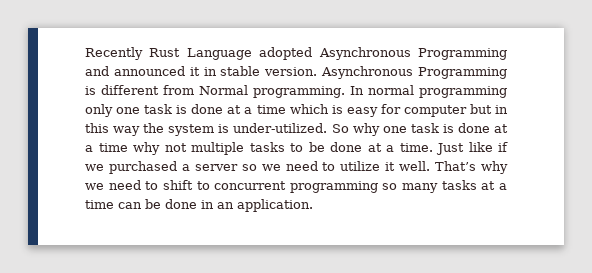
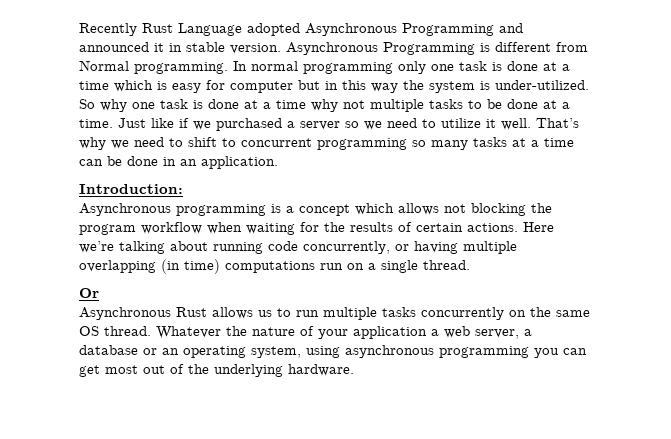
+ Introduction:
+ Asynchronous programming is a concept which allows not blocking the program workflow when waiting for the results of certain actions. Here we’re talking about running code concurrently, or having multiple overlapping (in time) computations run on a single thread.
+ Or
+ Asynchronous Rust allows us to run multiple tasks concurrently on the same OS thread. Whatever the nature of your application a web server, a database or an operating system, using asynchronous programming you can get most out of the underlying hardware.

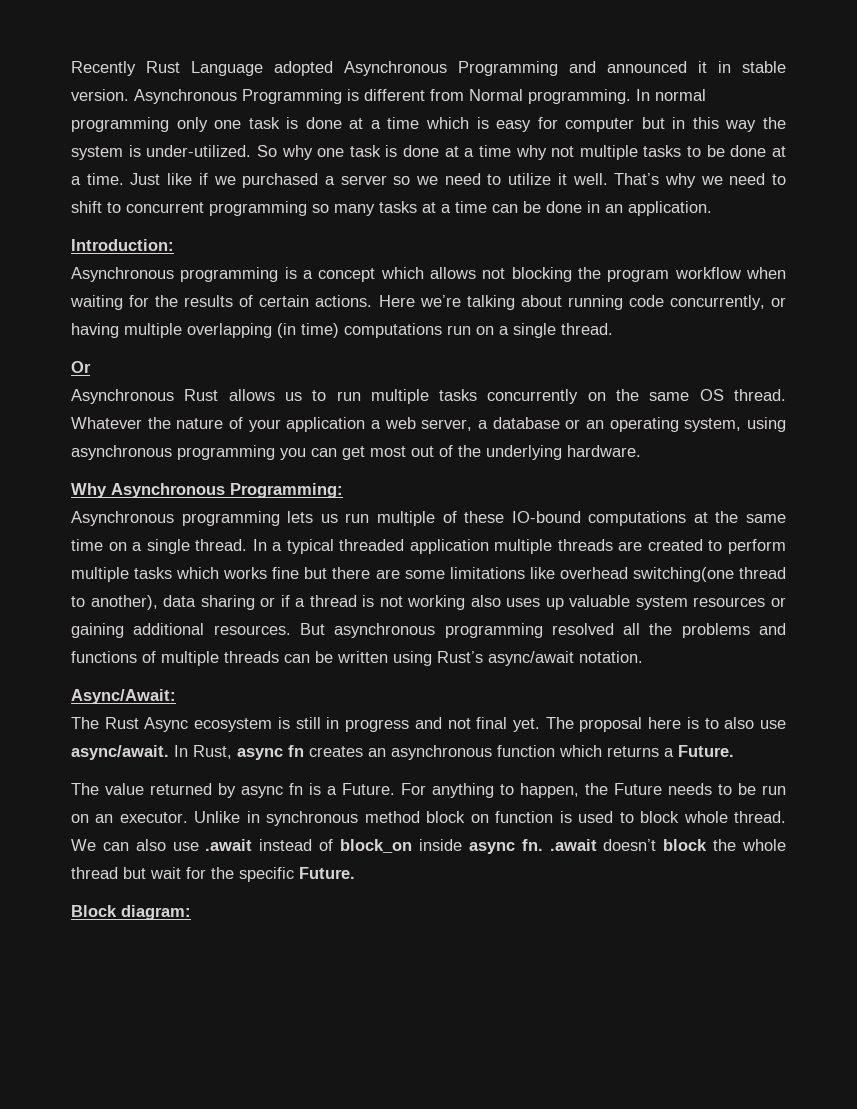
+ Why Asynchronous Programming:
+ Asynchronous programming lets us run multiple of these IO-bound computations at the same time on a single thread. In a typical threaded application multiple threads are created to perform multiple tasks which works fine but there are some limitations like overhead switching(one thread to another), data sharing or if a thread is not working also uses up valuable system resources or gaining additional resources. But asynchronous programming resolved all the problems and functions of multiple threads can be written using Rust’s async/await notation.
+ Async/Await:
+ The Rust Async ecosystem is still in progress and not final yet. The proposal here is to also use async/await. In Rust, async fn creates an asynchronous function which returns a Future.
+ The value returned by async fn is a Future. For anything to happen, the Future needs to be run on an executor. Unlike in synchronous method block on function is used to block whole thread. We can also use .await instead of block_on inside async fn. .await doesn’t block the whole thread but wait for the specific Future.
+ Block diagram:

